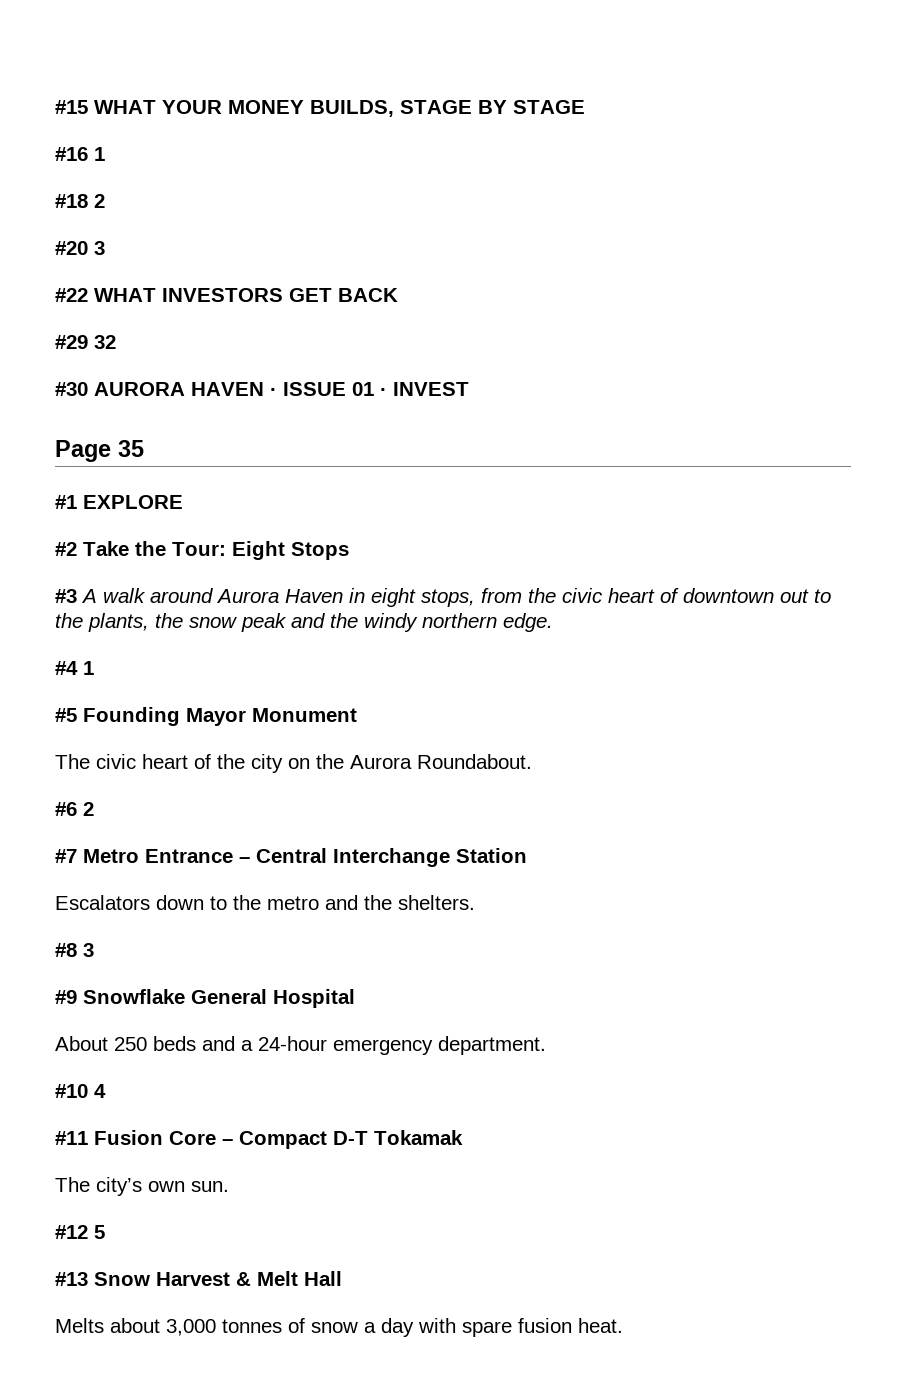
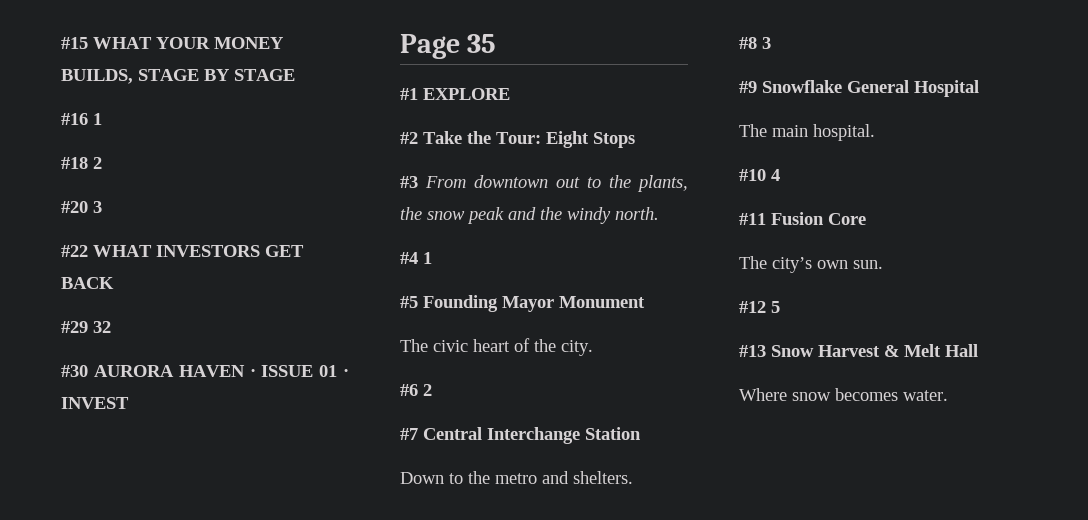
- #3 A walk around Aurora Haven in eight stops, from the civic heart of downtown out to the plants, the snow peak and the windy northern edge.
+ #3 From downtown out to the plants, the snow peak and the windy north.
- The civic heart of the city on the Aurora Roundabout.
+ The civic heart of the city.
- #7 Metro Entrance – Central Interchange Station
+ #7 Central Interchange Station
- Escalators down to the metro and the shelters.
+ Down to the metro and shelters.
- About 250 beds and a 24-hour emergency department.
+ The main hospital.
- #11 Fusion Core – Compact D-T Tokamak
+ #11 Fusion Core
- Melts about 3,000 tonnes of snow a day with spare fusion heat.
+ Where snow becomes water.

